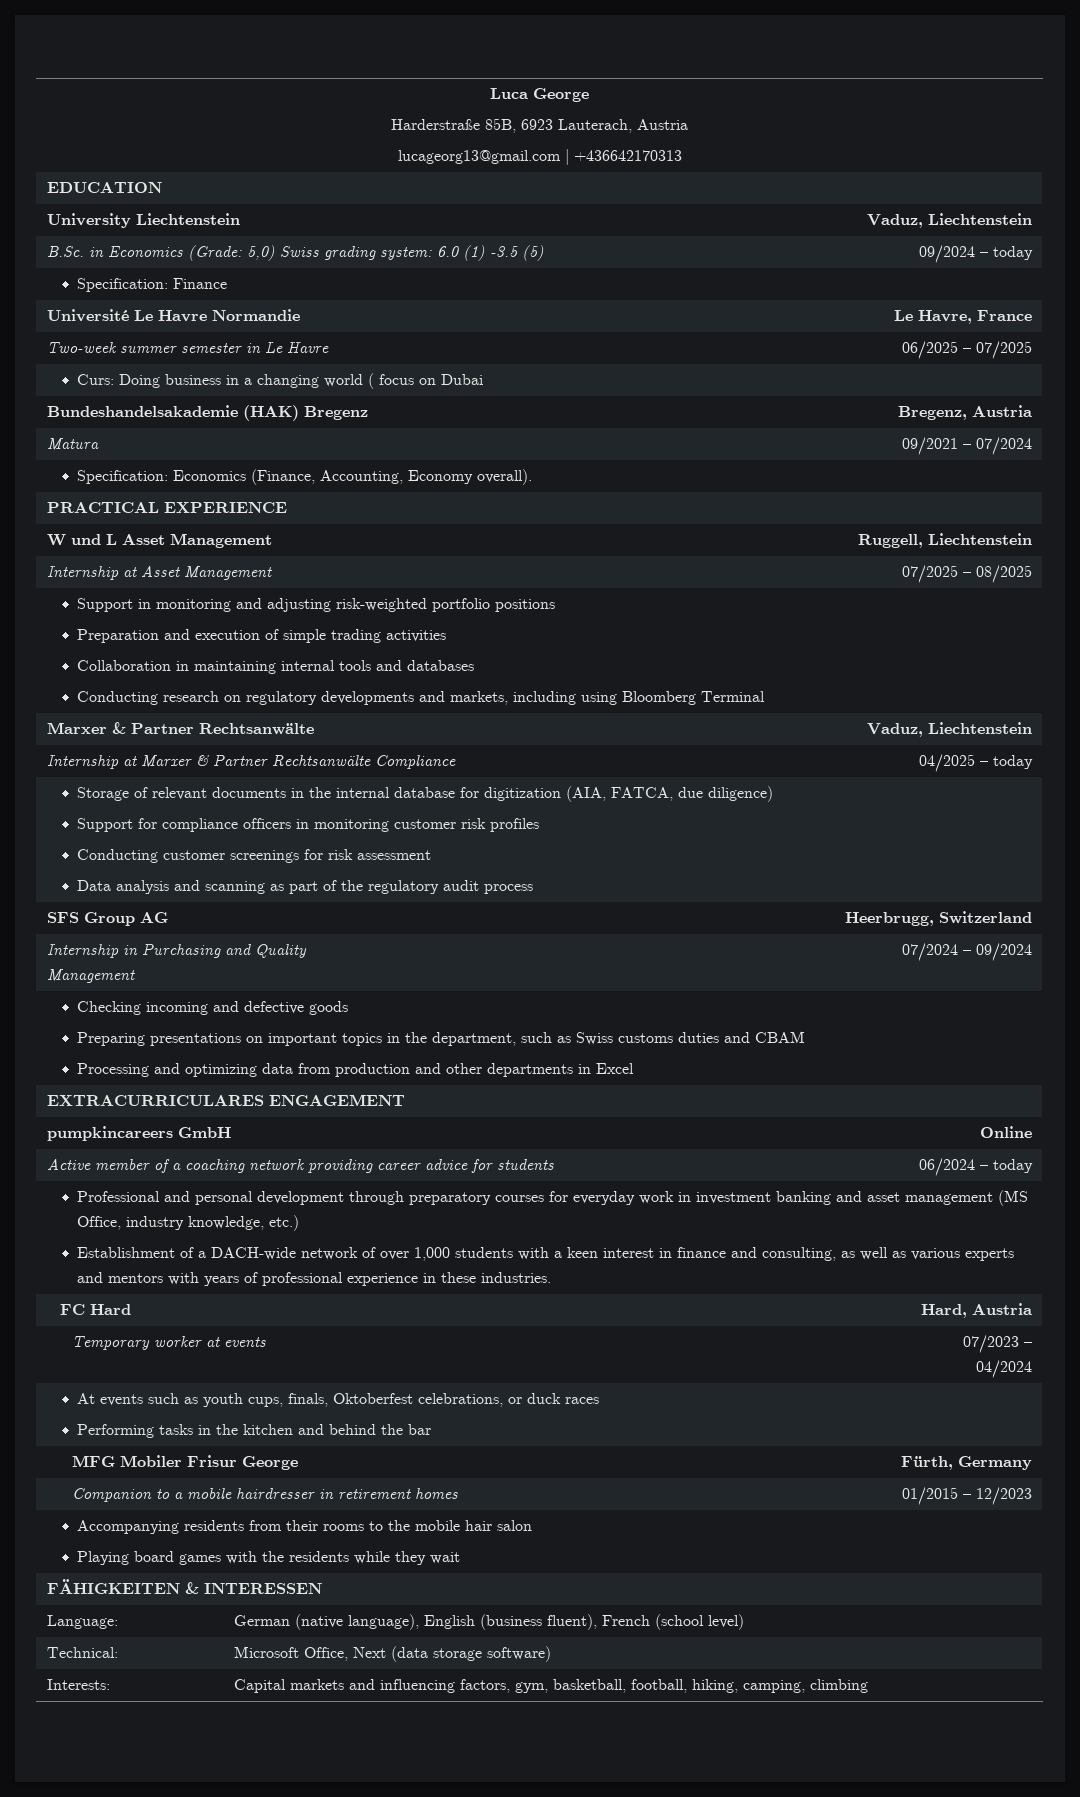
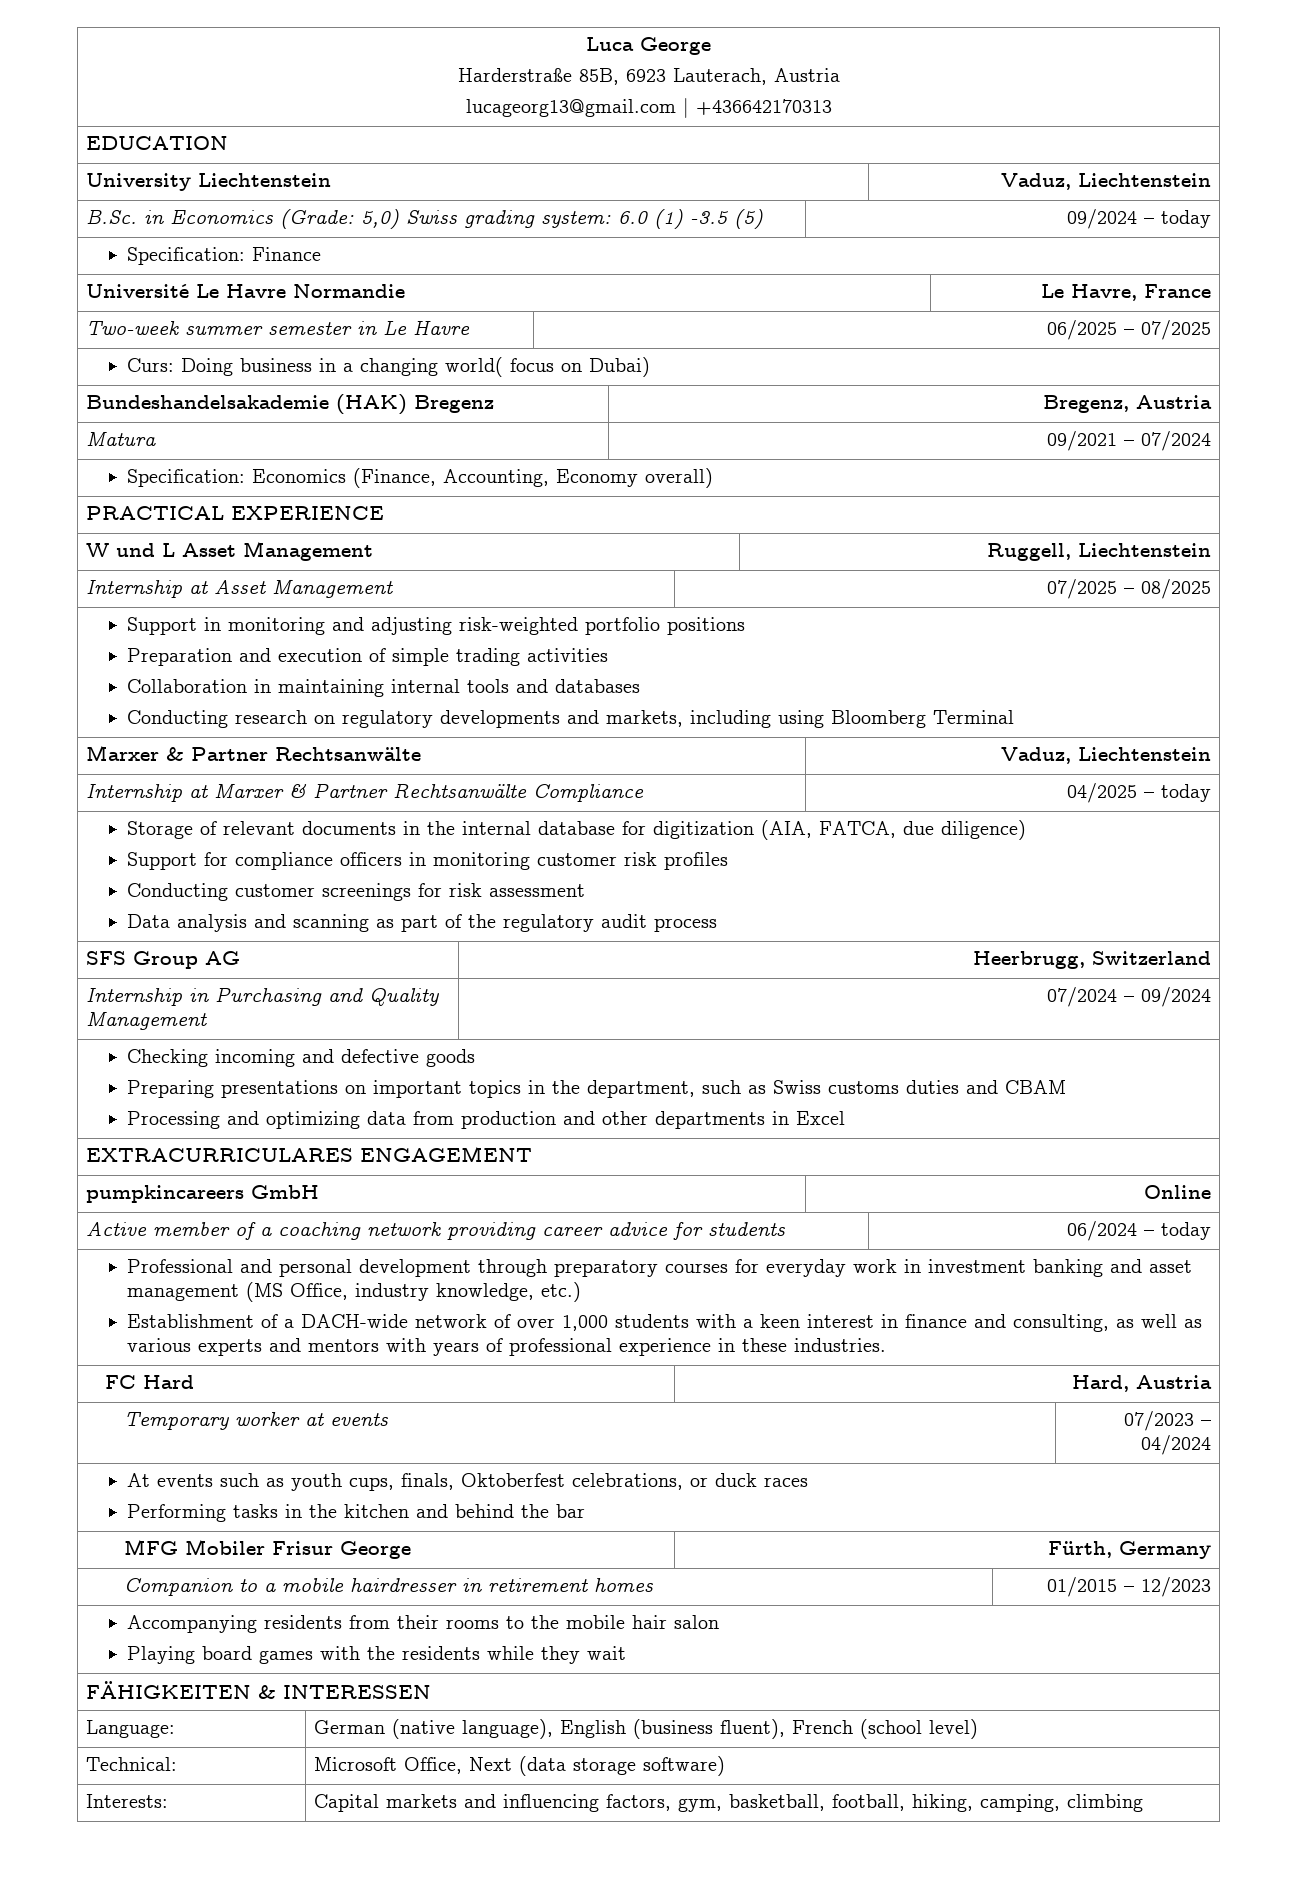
- Curs: Doing business in a changing world ( focus on Dubai
+ Curs: Doing business in a changing world( focus on Dubai)
- Specification: Economics (Finance, Accounting, Economy overall).
+ Specification: Economics (Finance, Accounting, Economy overall)

